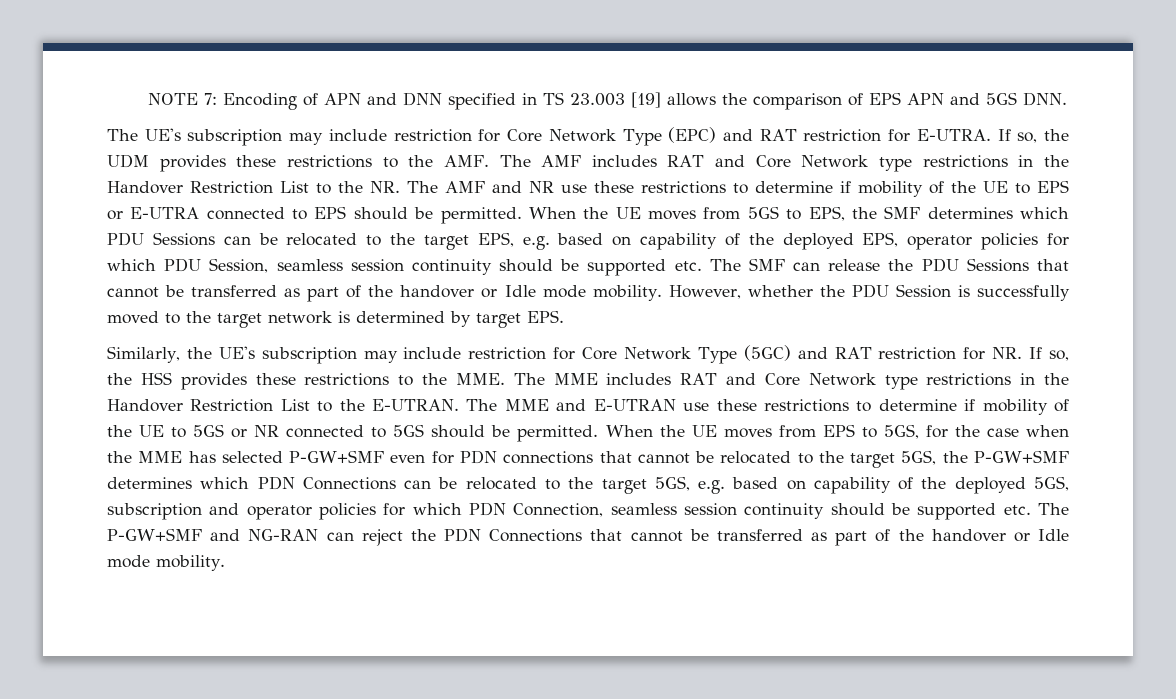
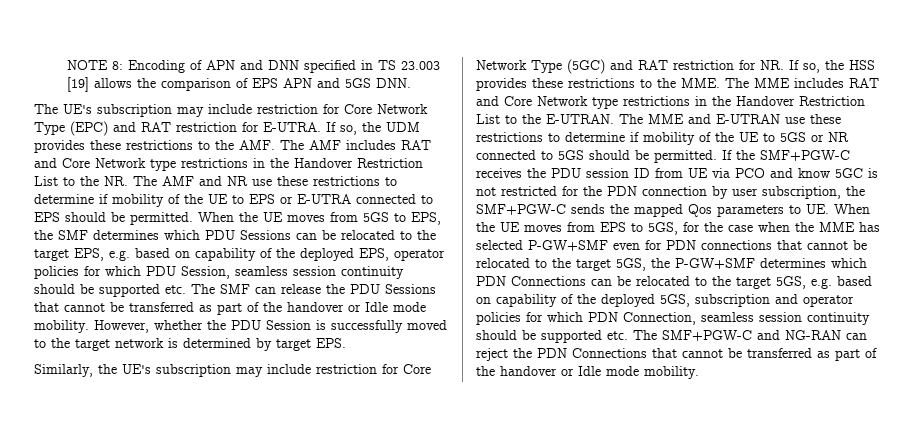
- NOTE 7: Encoding of APN and DNN specified in TS 23.003 [19] allows the comparison of EPS APN and 5GS DNN.
+ NOTE 8: Encoding of APN and DNN specified in TS 23.003 [19] allows the comparison of EPS APN and 5GS DNN.
- When the UE moves from EPS to 5GS, for the case when the MME has selected P-GW+SMF even for PDN connections that cannot be relocated to the target 5GS, the P-GW+SMF determines which PDN Connections can be relocated to the target 5GS, e.g. based on capability of the deployed 5GS, subscription and operator policies for which PDN Connection, seamless session continuity should be supported etc. The P-GW+SMF and NG-RAN can reject the PDN Connections that cannot be transferred as part of the handover or Idle mode mobility.
+ If the SMF+PGW-C receives the PDU session ID from UE via PCO and know 5GC is not restricted for the PDN connection by user subscription, the SMF+PGW-C sends the mapped Qos parameters to UE. When the UE moves from EPS to 5GS, for the case when the MME has selected P-GW+SMF even for PDN connections that cannot be relocated to the target 5GS, the P-GW+SMF determines which PDN Connections can be relocated to the target 5GS, e.g. based on capability of the deployed 5GS, subscription and operator policies for which PDN Connection, seamless session continuity should be supported etc. The SMF+PGW-C and NG-RAN can reject the PDN Connections that cannot be transferred as part of the handover or Idle mode mobility.

